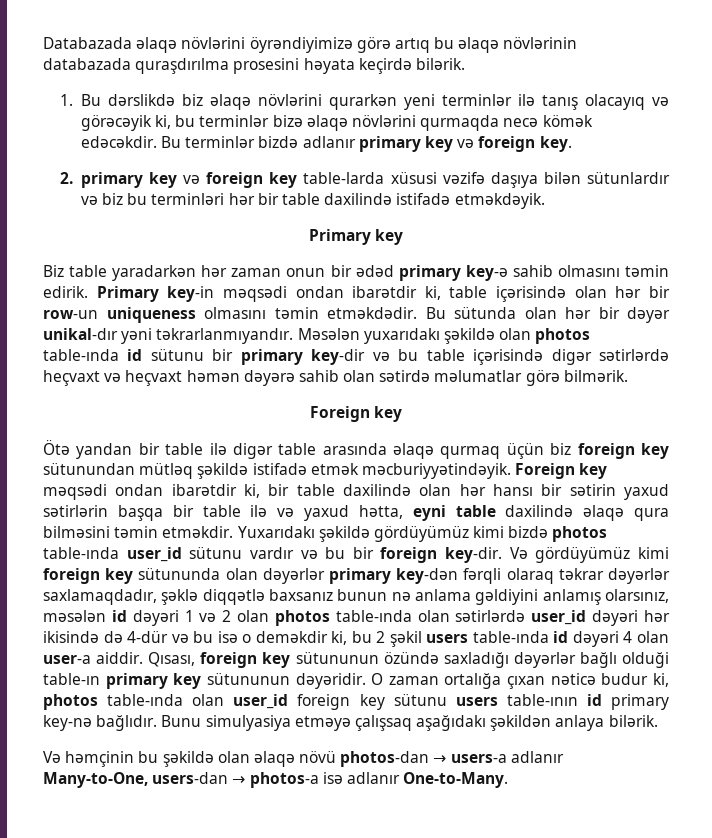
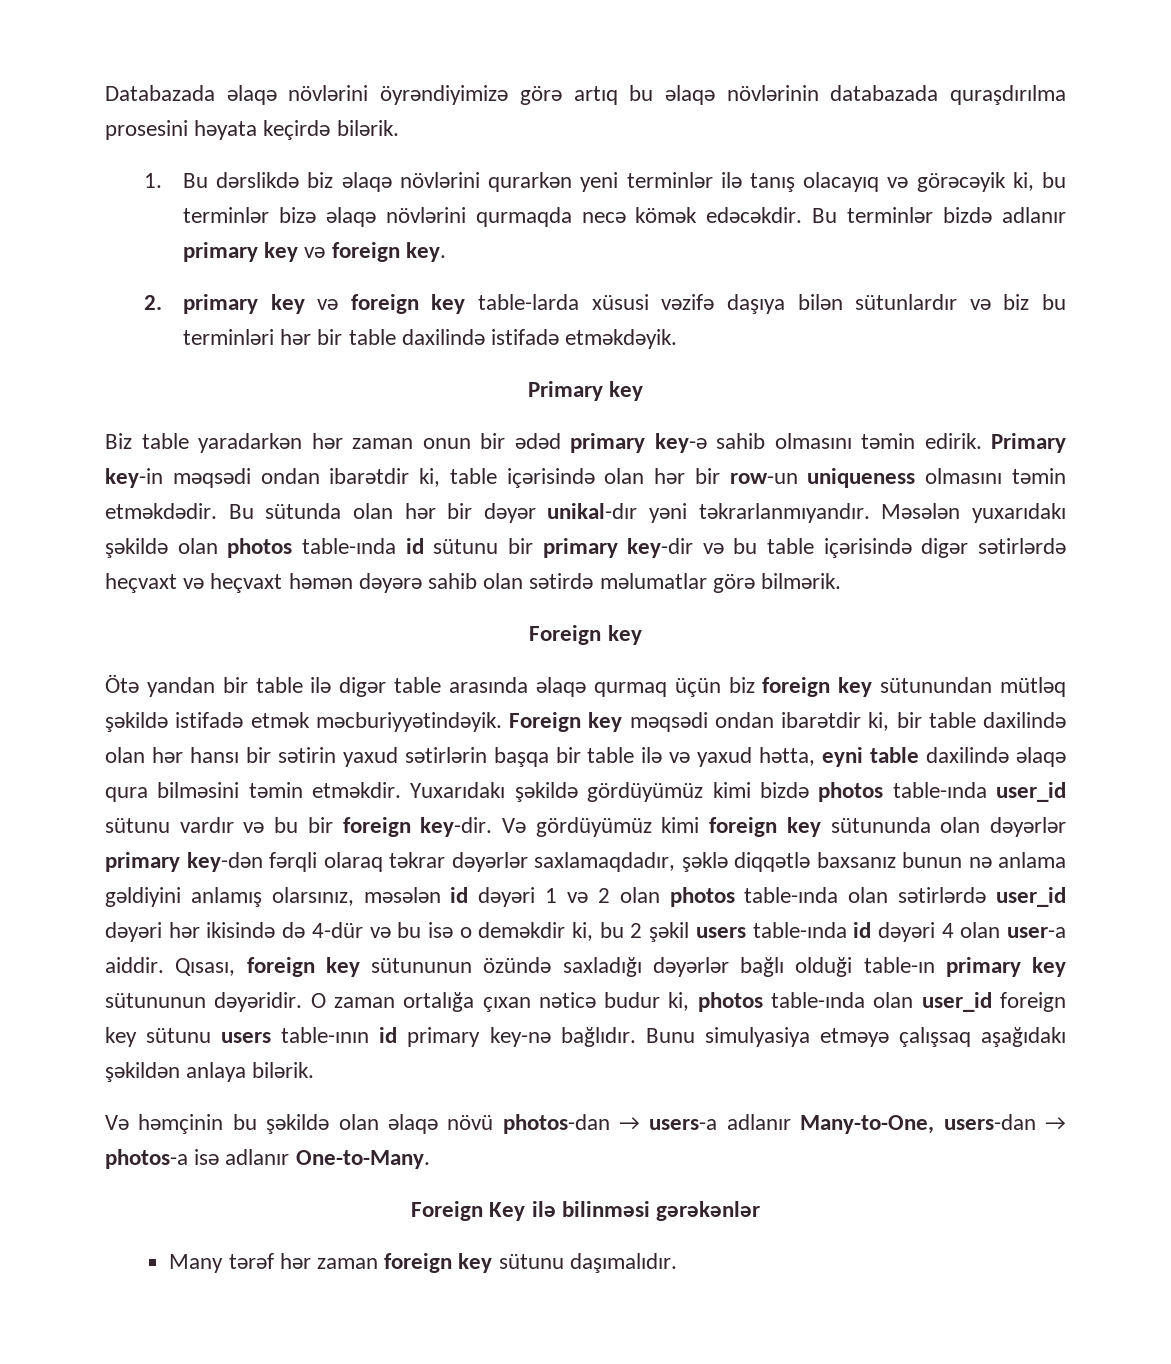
+ Foreign Key ilə bilinməsi gərəkənlər
+ Many tərəf hər zaman foreign key sütunu daşımalıdır.

